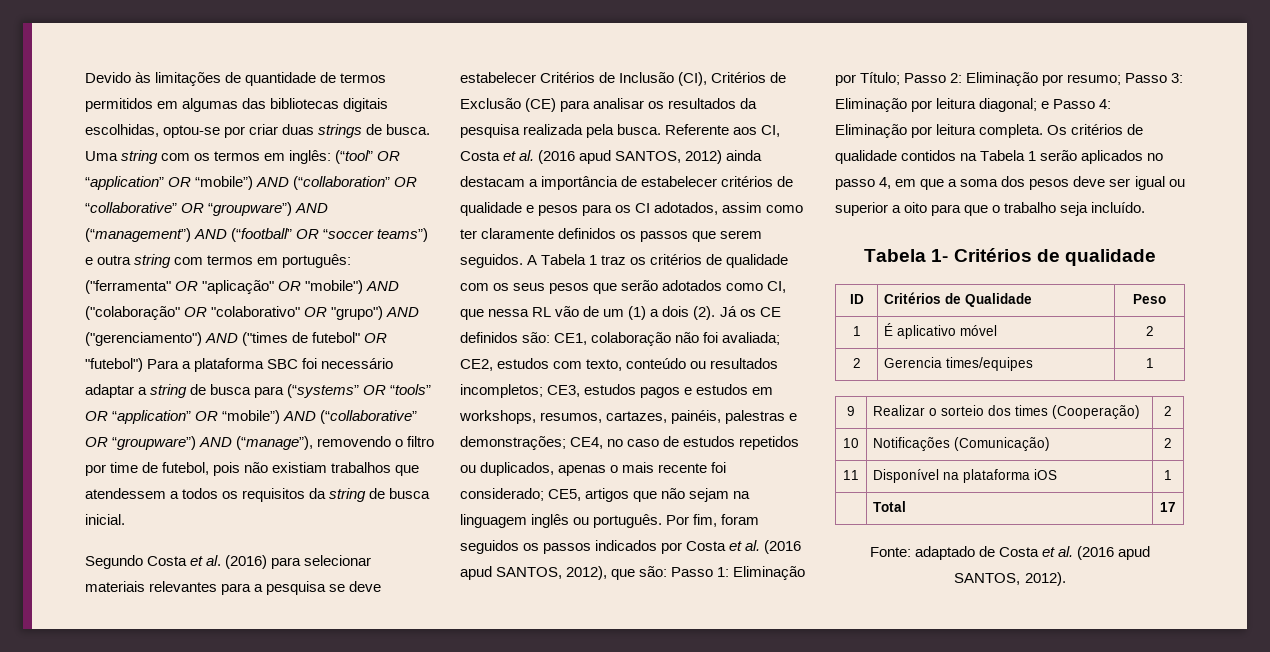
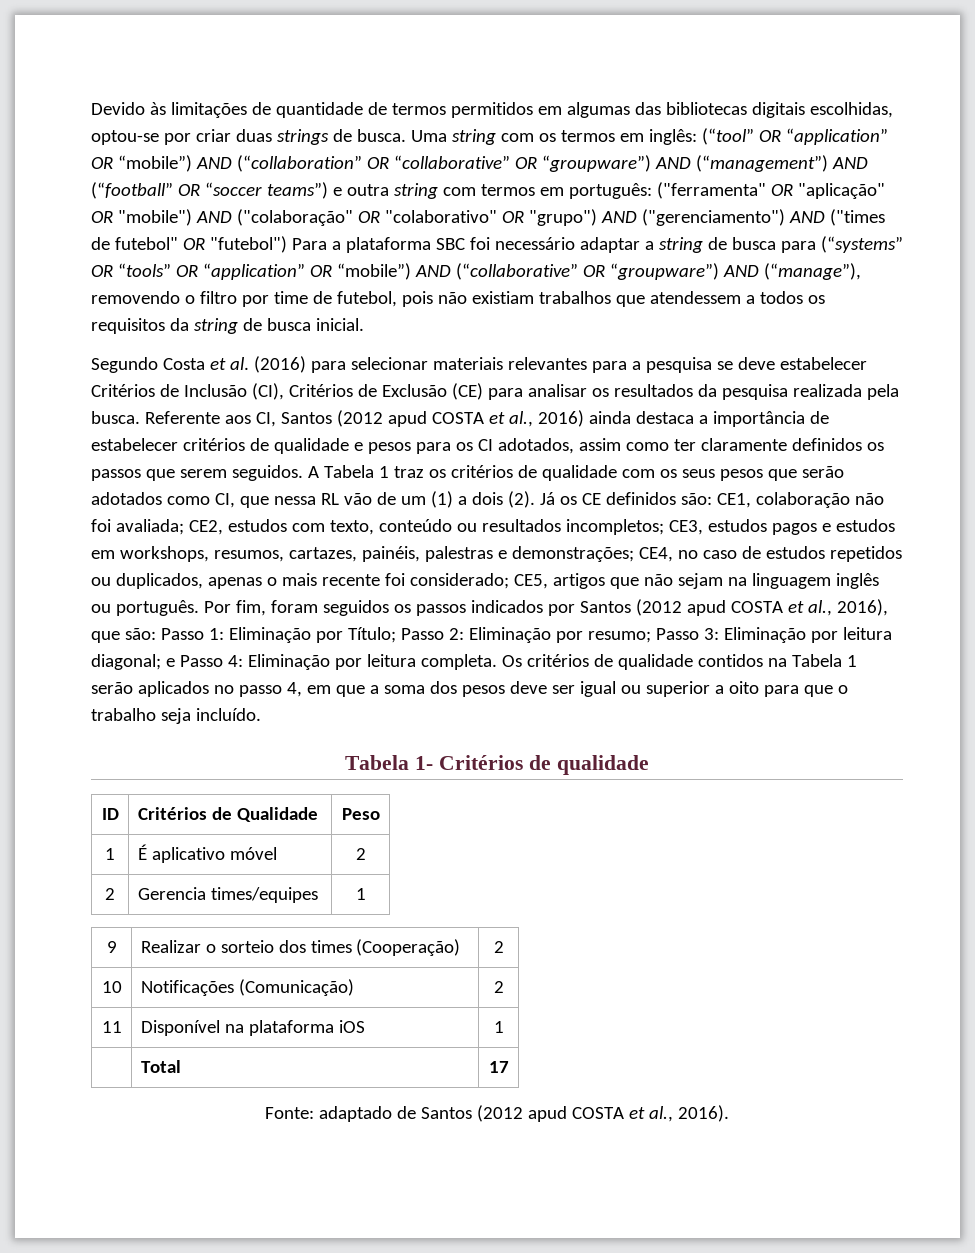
- Referente aos CI, Costa et al. (2016 apud SANTOS, 2012) ainda destacam a importância de estabelecer critérios de qualidade e pesos para os CI adotados, assim como ter claramente definidos os passos que serem seguidos.
+ Referente aos CI, Santos (2012 apud COSTA et al., 2016) ainda destaca a importância de estabelecer critérios de qualidade e pesos para os CI adotados, assim como ter claramente definidos os passos que serem seguidos.
- Por fim, foram seguidos os passos indicados por Costa et al. (2016 apud SANTOS, 2012), que são: Passo 1: Eliminação por Título; Passo 2: Eliminação por resumo; Passo 3: Eliminação por leitura diagonal; e Passo 4: Eliminação por leitura completa.
+ Por fim, foram seguidos os passos indicados por Santos (2012 apud COSTA et al., 2016), que são: Passo 1: Eliminação por Título; Passo 2: Eliminação por resumo; Passo 3: Eliminação por leitura diagonal; e Passo 4: Eliminação por leitura completa.
- Fonte: adaptado de Costa et al. (2016 apud SANTOS, 2012).
+ Fonte: adaptado de Santos (2012 apud COSTA et al., 2016).

